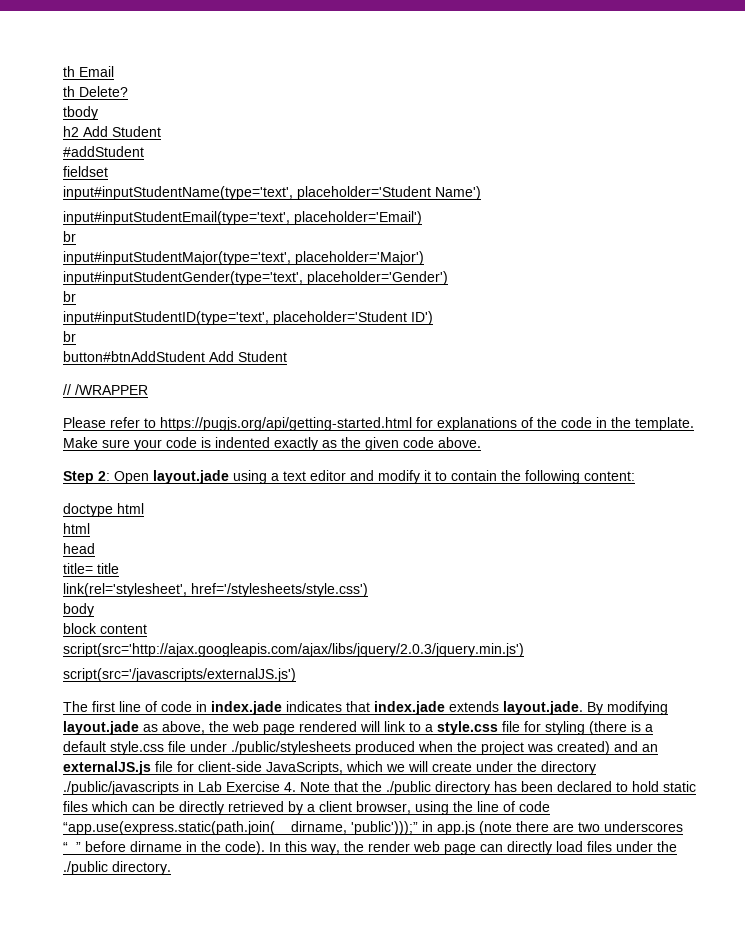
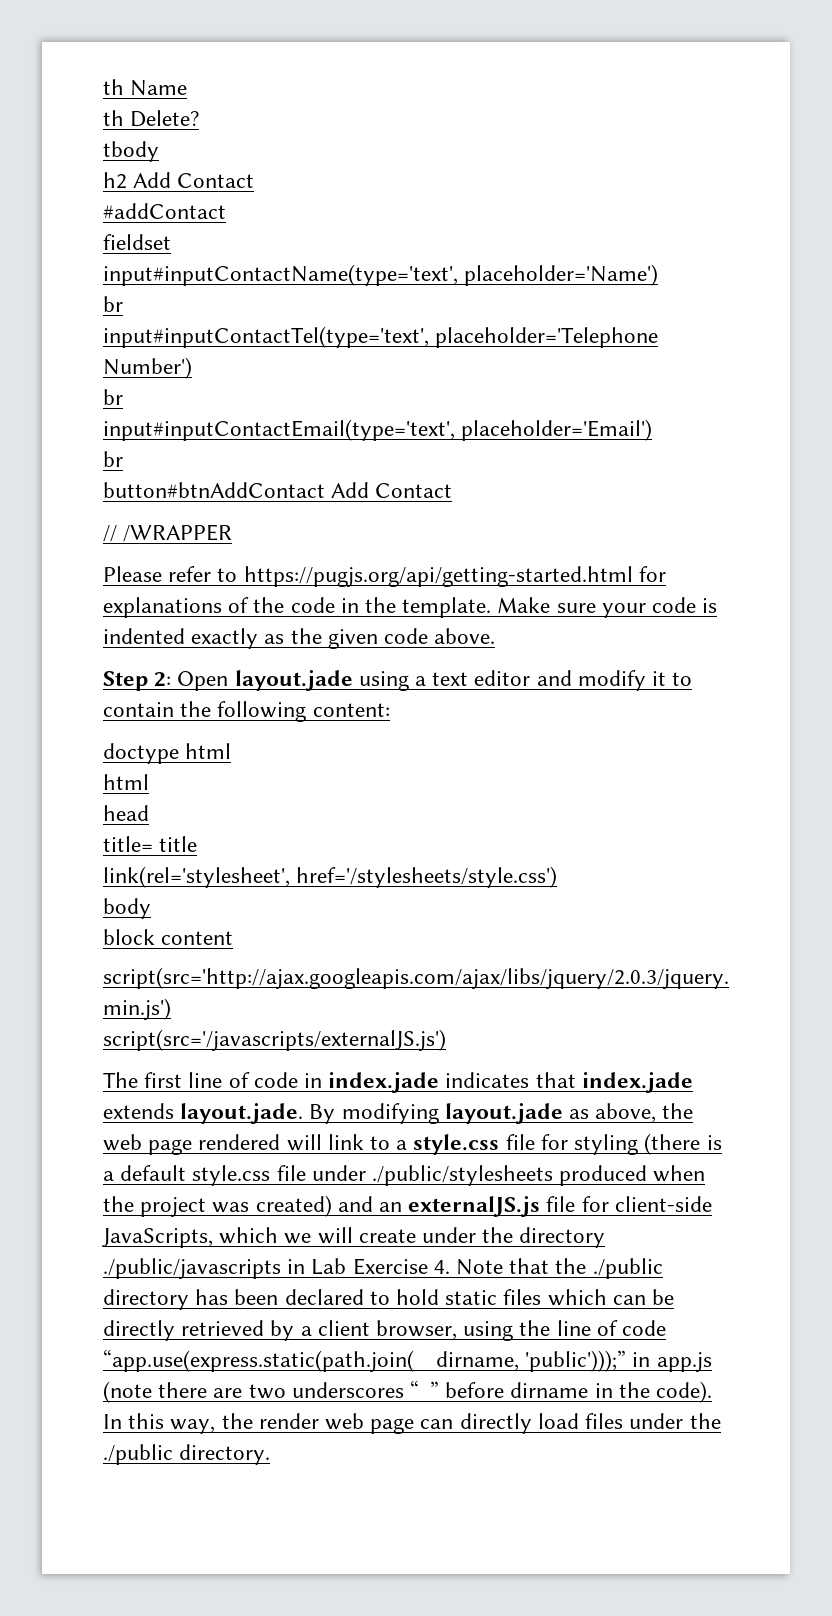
- th Email
+ th Name
- h2 Add Student
- #addStudent
+ h2 Add Contact
+ #addContact
- input#inputStudentName(type='text', placeholder='Student Name')
- input#inputStudentEmail(type='text', placeholder='Email')
+ input#inputContactName(type='text', placeholder='Name')
  br
- input#inputStudentMajor(type='text', placeholder='Major')
- input#inputStudentGender(type='text', placeholder='Gender')
+ input#inputContactTel(type='text', placeholder='Telephone Number')
  br
- input#inputStudentID(type='text', placeholder='Student ID')
+ input#inputContactEmail(type='text', placeholder='Email')
  br
- button#btnAddStudent Add Student
+ button#btnAddContact Add Contact

